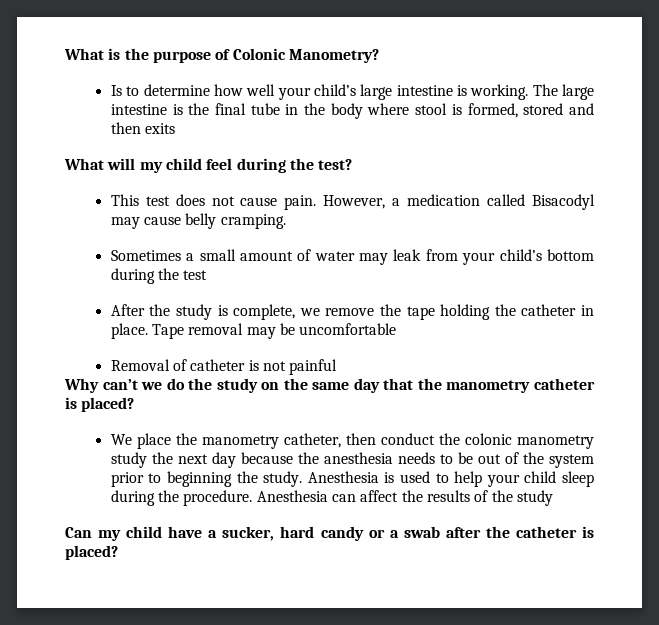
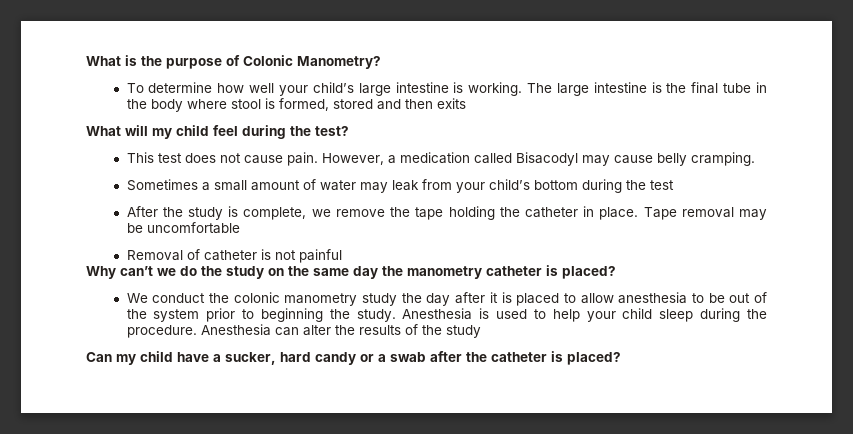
- Is to determine how well your child’s large intestine is working.
+ To determine how well your child’s large intestine is working.
- Why can’t we do the study on the same day that the manometry catheter is placed?
+ Why can’t we do the study on the same day the manometry catheter is placed?
- We place the manometry catheter, then conduct the colonic manometry study the next day because the anesthesia needs to be out of the system prior to beginning the study.
+ We conduct the colonic manometry study the day after it is placed to allow anesthesia to be out of the system prior to beginning the study.
- Anesthesia can affect the results of the study
+ Anesthesia can alter the results of the study

